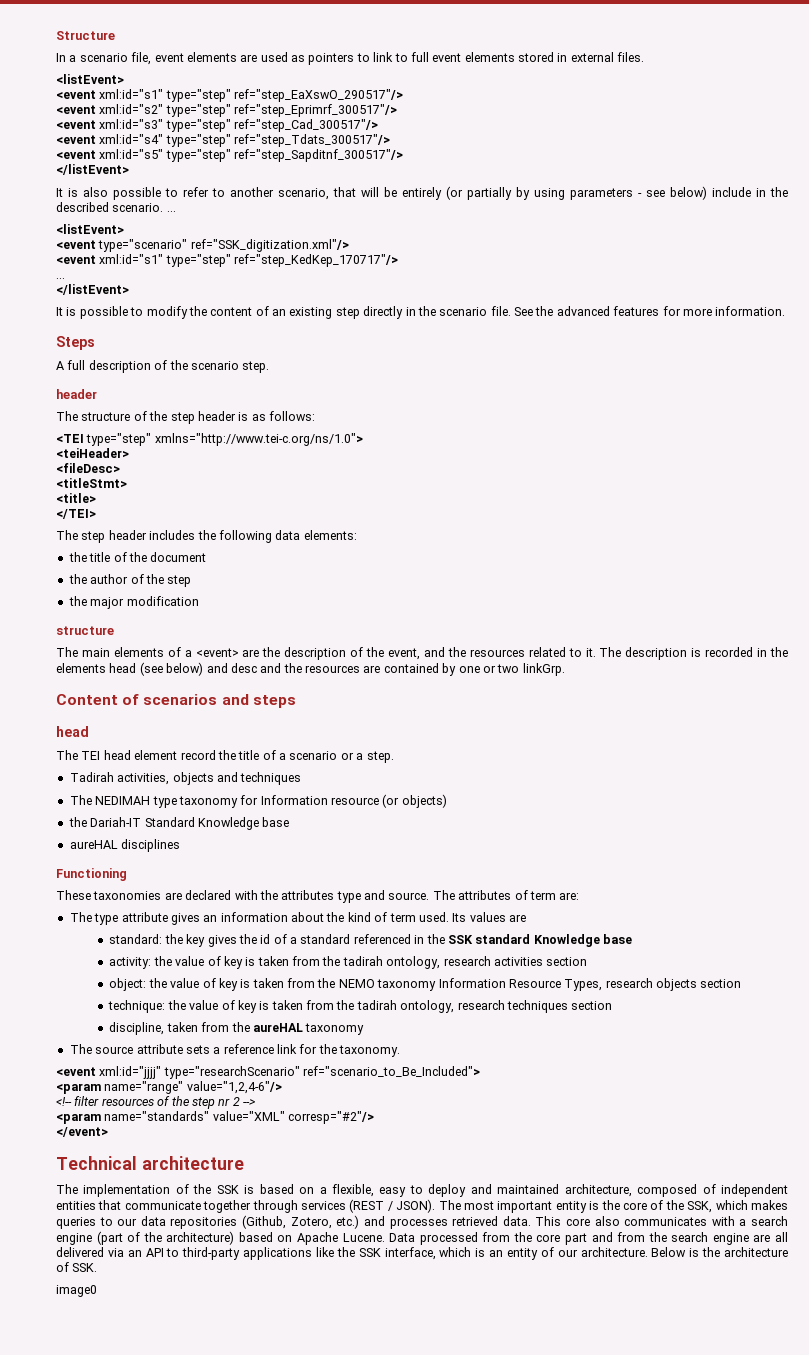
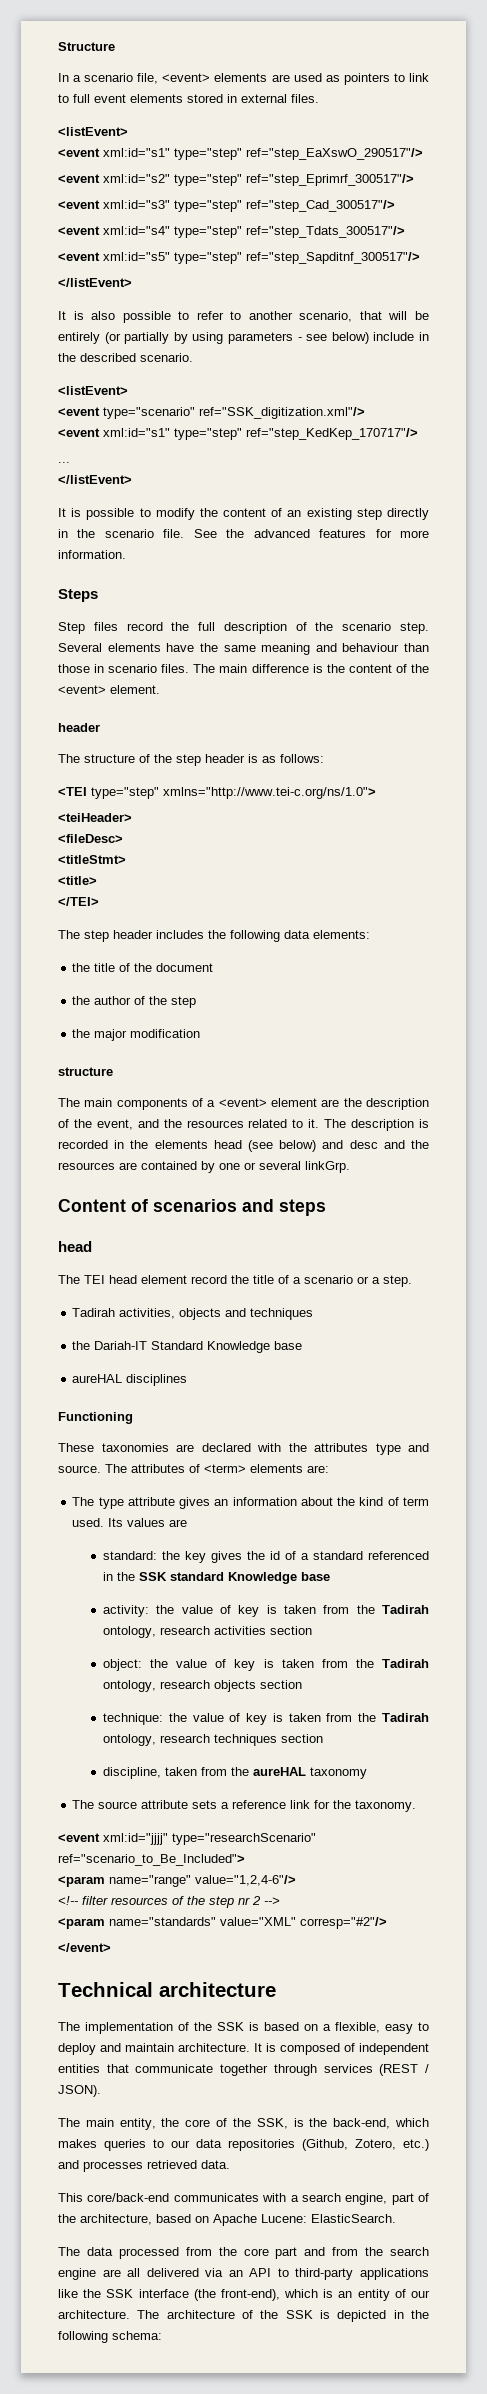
- In a scenario file, event elements are used as pointers to link to full event elements stored in external files.
+ In a scenario file, <event> elements are used as pointers to link to full event elements stored in external files.
- It is also possible to refer to another scenario, that will be entirely (or partially by using parameters - see below) include in the described scenario. ...
+ It is also possible to refer to another scenario, that will be entirely (or partially by using parameters - see below) include in the described scenario.
- A full description of the scenario step.
+ Step files record the full description of the scenario step. Several elements have the same meaning and behaviour than those in scenario files. The main difference is the content of the <event> element.
- The main elements of a <event> are the description of the event, and the resources related to it.
+ The main components of a <event> element are the description of the event, and the resources related to it.
- The description is recorded in the elements head (see below) and desc and the resources are contained by one or two linkGrp.
+ The description is recorded in the elements head (see below) and desc and the resources are contained by one or several linkGrp.
- The NEDIMAH type taxonomy for Information resource (or objects)
- The attributes of term are:
+ The attributes of <term> elements are:
- activity: the value of key is taken from the tadirah ontology, research activities section
+ activity: the value of key is taken from the Tadirah ontology, research activities section
- object: the value of key is taken from the NEMO taxonomy Information Resource Types, research objects section
+ object: the value of key is taken from the Tadirah ontology, research objects section
- technique: the value of key is taken from the tadirah ontology, research techniques section
+ technique: the value of key is taken from the Tadirah ontology, research techniques section
- The implementation of the SSK is based on a flexible, easy to deploy and maintained architecture, composed of independent entities that communicate together through services (REST / JSON). The most important entity is the core of the SSK, which makes queries to our data repositories (Github, Zotero, etc.) and processes retrieved data. This core also communicates with a search engine (part of the architecture) based on Apache Lucene. Data processed from the core part and from the search engine are all delivered via an API to third-party applications like the SSK interface, which is an entity of our architecture.
+ The implementation of the SSK is based on a flexible, easy to deploy and maintain architecture. It is composed of independent entities that communicate together through services (REST / JSON).
+ The main entity, the core of the SSK, is the back-end, which makes queries to our data repositories (Github, Zotero, etc.) and processes retrieved data.
+ This core/back-end communicates with a search engine, part of the architecture, based on Apache Lucene: ElasticSearch.
+ The data processed from the core part and from the search engine are all delivered via an API to third-party applications like the SSK interface (the front-end), which is an entity of our architecture.
- Below is the architecture of SSK.
- image0
+ The architecture of the SSK is depicted in the following schema:

